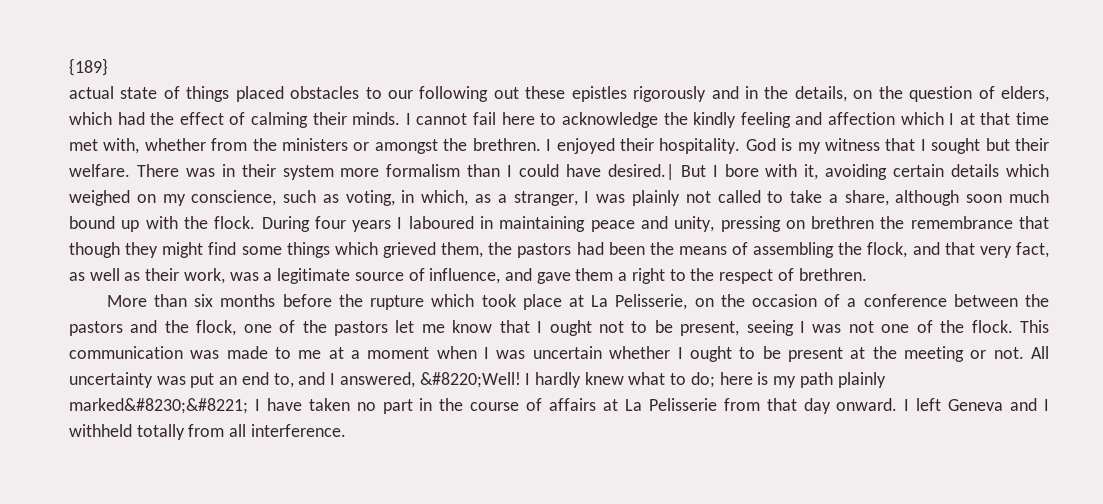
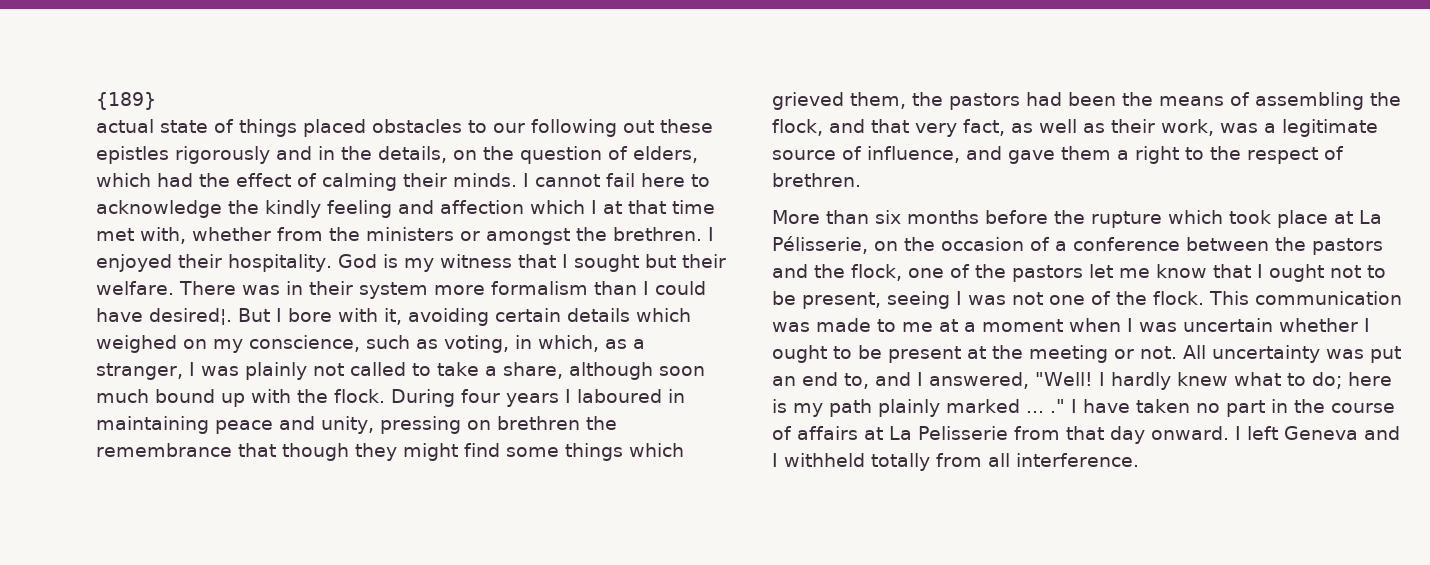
- There was in their system more formalism than I could have desired.| But I bore with it, avoiding certain details which weighed on my conscience, such as voting, in which, as a stranger, I was plainly not called to take a share, although soon much bound up with the flock.
+ There was in their system more formalism than I could have desired¦. But I bore with it, avoiding certain details which weighed on my conscience, such as voting, in which, as a stranger, I was plainly not called to take a share, although soon much bound up with the flock.
- More than six months before the rupture which took place at La Pelisserie, on the occasion of a conference between the pastors and the flock, one of the pastors let me know that I ought not to be present, seeing I was not one of the flock.
+ More than six months before the rupture which took place at La Pélisserie, on the occasion of a conference between the pastors and the flock, one of the pastors let me know that I ought not to be present, seeing I was not one of the flock.
- All uncertainty was put an end to, and I answered, &#8220;Well!
+ All uncertainty was put an end to, and I answered, "Well!
- I hardly knew what to do; here is my path plainly marked&#8230;&#8221; I have taken no part in the course of affairs at La Pelisserie from that day onward.
+ I hardly knew what to do; here is my path plainly marked ... ." I have taken no part in the course of affairs at La Pelisserie from that day onward.

